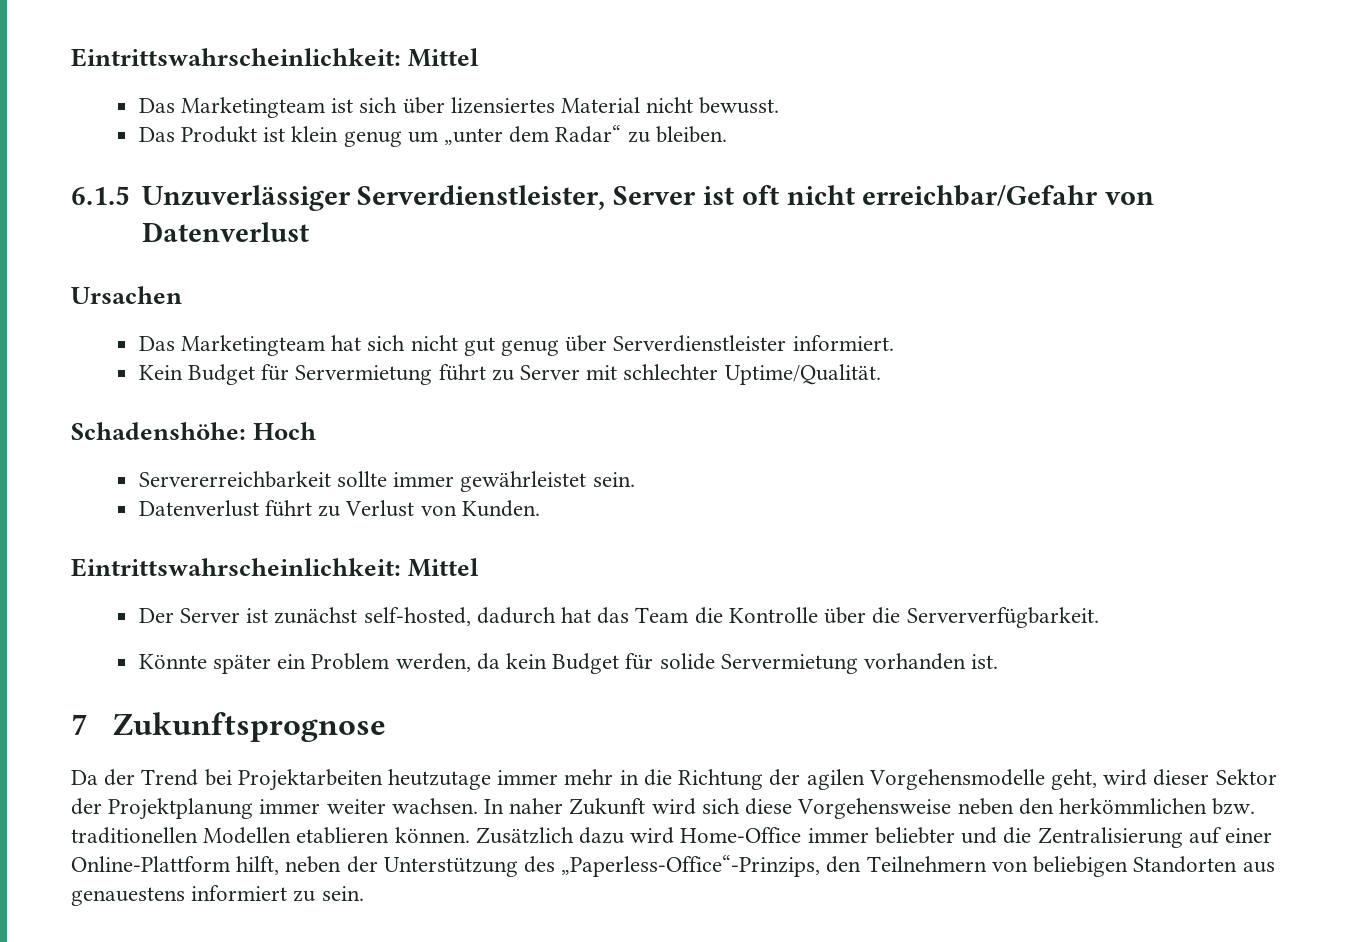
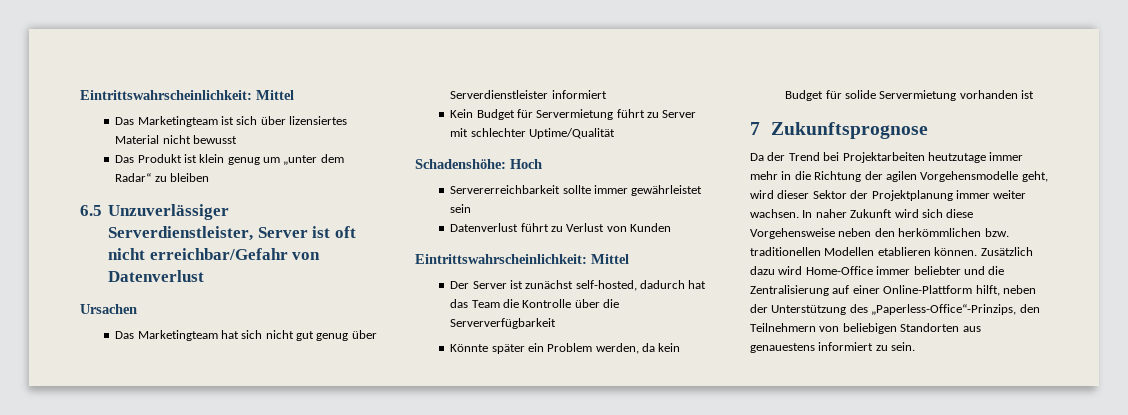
- Das Marketingteam ist sich über lizensiertes Material nicht bewusst.
+ Das Marketingteam ist sich über lizensiertes Material nicht bewusst
- Das Produkt ist klein genug um „unter dem Radar“ zu bleiben.
- 6.1.5 Unzuverlässiger Serverdienstleister, Server ist oft nicht erreichbar/Gefahr von Datenverlust
+ Das Produkt ist klein genug um „unter dem Radar“ zu bleiben
+ 6.5 Unzuverlässiger Serverdienstleister, Server ist oft nicht erreichbar/Gefahr von Datenverlust
- Das Marketingteam hat sich nicht gut genug über Serverdienstleister informiert.
+ Das Marketingteam hat sich nicht gut genug über Serverdienstleister informiert
- Kein Budget für Servermietung führt zu Server mit schlechter Uptime/Qualität.
+ Kein Budget für Servermietung führt zu Server mit schlechter Uptime/Qualität
- Servererreichbarkeit sollte immer gewährleistet sein.
+ Servererreichbarkeit sollte immer gewährleistet sein
- Datenverlust führt zu Verlust von Kunden.
+ Datenverlust führt zu Verlust von Kunden
- Der Server ist zunächst self-hosted, dadurch hat das Team die Kontrolle über die Serververfügbarkeit.
+ Der Server ist zunächst self-hosted, dadurch hat das Team die Kontrolle über die Serververfügbarkeit
- Könnte später ein Problem werden, da kein Budget für solide Servermietung vorhanden ist.
+ Könnte später ein Problem werden, da kein Budget für solide Servermietung vorhanden ist

